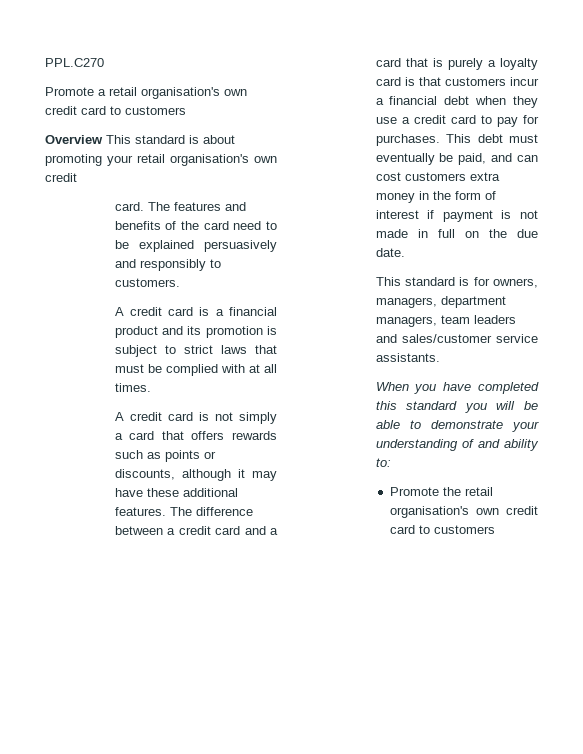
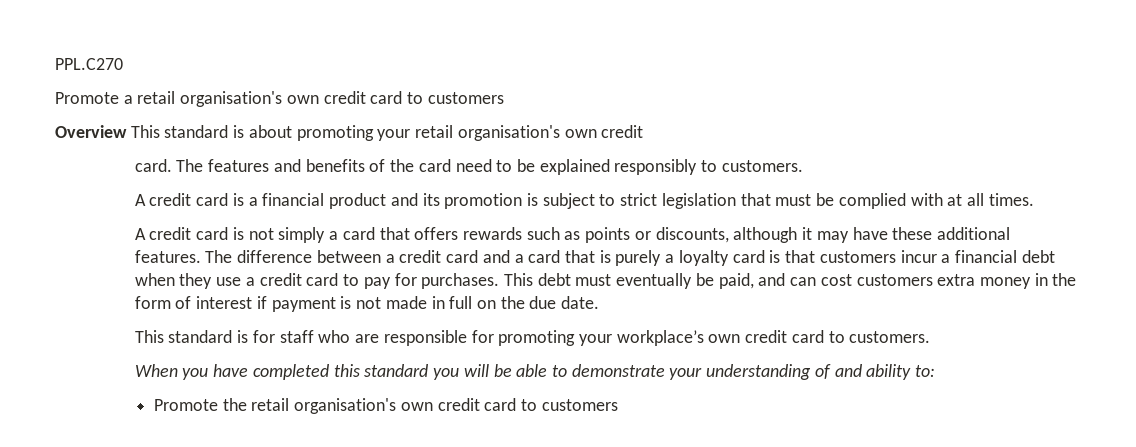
- The features and benefits of the card need to be explained persuasively and responsibly to customers.
+ The features and benefits of the card need to be explained responsibly to customers.
- A credit card is a financial product and its promotion is subject to strict laws that must be complied with at all times.
+ A credit card is a financial product and its promotion is subject to strict legislation that must be complied with at all times.
- This standard is for owners, managers, department managers, team leaders and sales/customer service assistants.
+ This standard is for staff who are responsible for promoting your workplace’s own credit card to customers.

